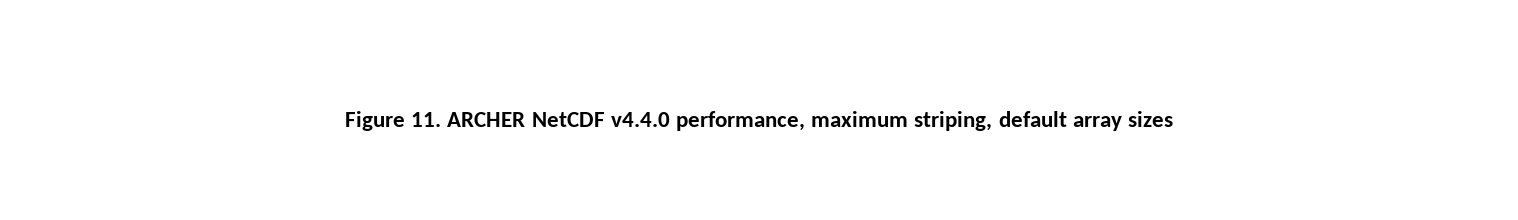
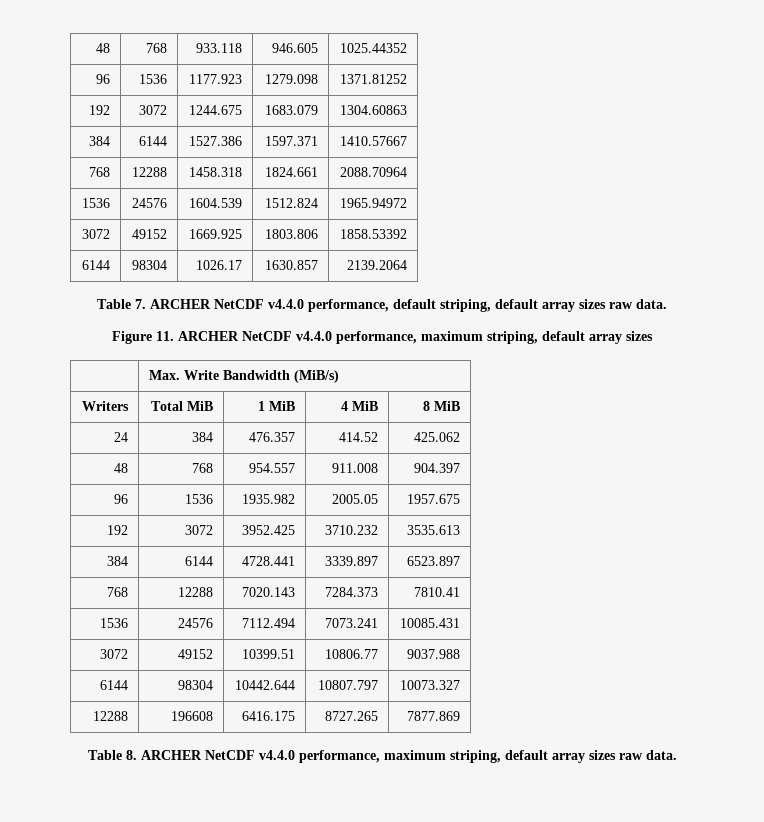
+ 48 | 768 | 933.118 | 946.605 | 1025.44352
+ 96 | 1536 | 1177.923 | 1279.098 | 1371.81252
+ 192 | 3072 | 1244.675 | 1683.079 | 1304.60863
+ 384 | 6144 | 1527.386 | 1597.371 | 1410.57667
+ 768 | 12288 | 1458.318 | 1824.661 | 2088.70964
+ 1536 | 24576 | 1604.539 | 1512.824 | 1965.94972
+ 3072 | 49152 | 1669.925 | 1803.806 | 1858.53392
+ 6144 | 98304 | 1026.17 | 1630.857 | 2139.2064
+ Table 7. ARCHER NetCDF v4.4.0 performance, default striping, default array sizes raw data.
+ | Max. Write Bandwidth (MiB/s)
+ Writers | Total MiB | 1 MiB | 4 MiB | 8 MiB
+ 24 | 384 | 476.357 | 414.52 | 425.062
+ 48 | 768 | 954.557 | 911.008 | 904.397
+ 96 | 1536 | 1935.982 | 2005.05 | 1957.675
+ 192 | 3072 | 3952.425 | 3710.232 | 3535.613
+ 384 | 6144 | 4728.441 | 3339.897 | 6523.897
+ 768 | 12288 | 7020.143 | 7284.373 | 7810.41
+ 1536 | 24576 | 7112.494 | 7073.241 | 10085.431
+ 3072 | 49152 | 10399.51 | 10806.77 | 9037.988
+ 6144 | 98304 | 10442.644 | 10807.797 | 10073.327
+ 12288 | 196608 | 6416.175 | 8727.265 | 7877.869
+ Table 8. ARCHER NetCDF v4.4.0 performance, maximum striping, default array sizes raw data.

